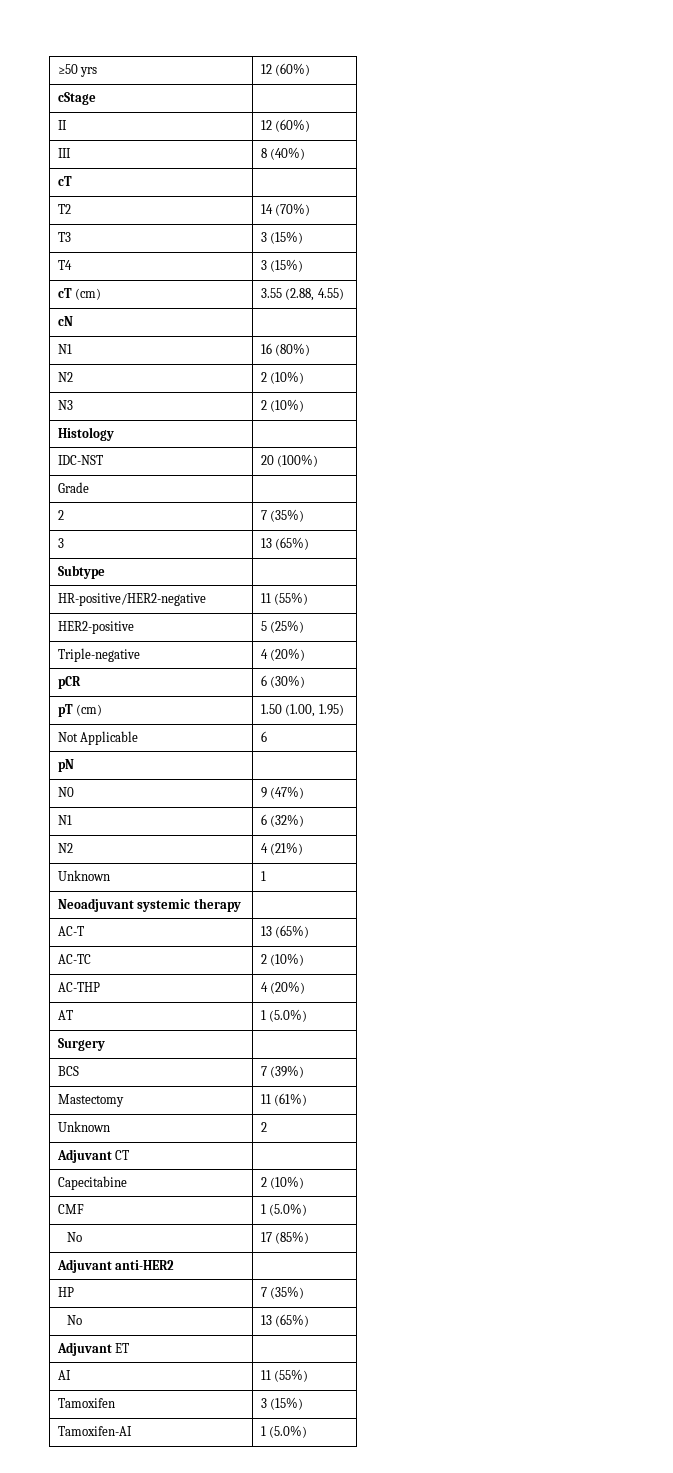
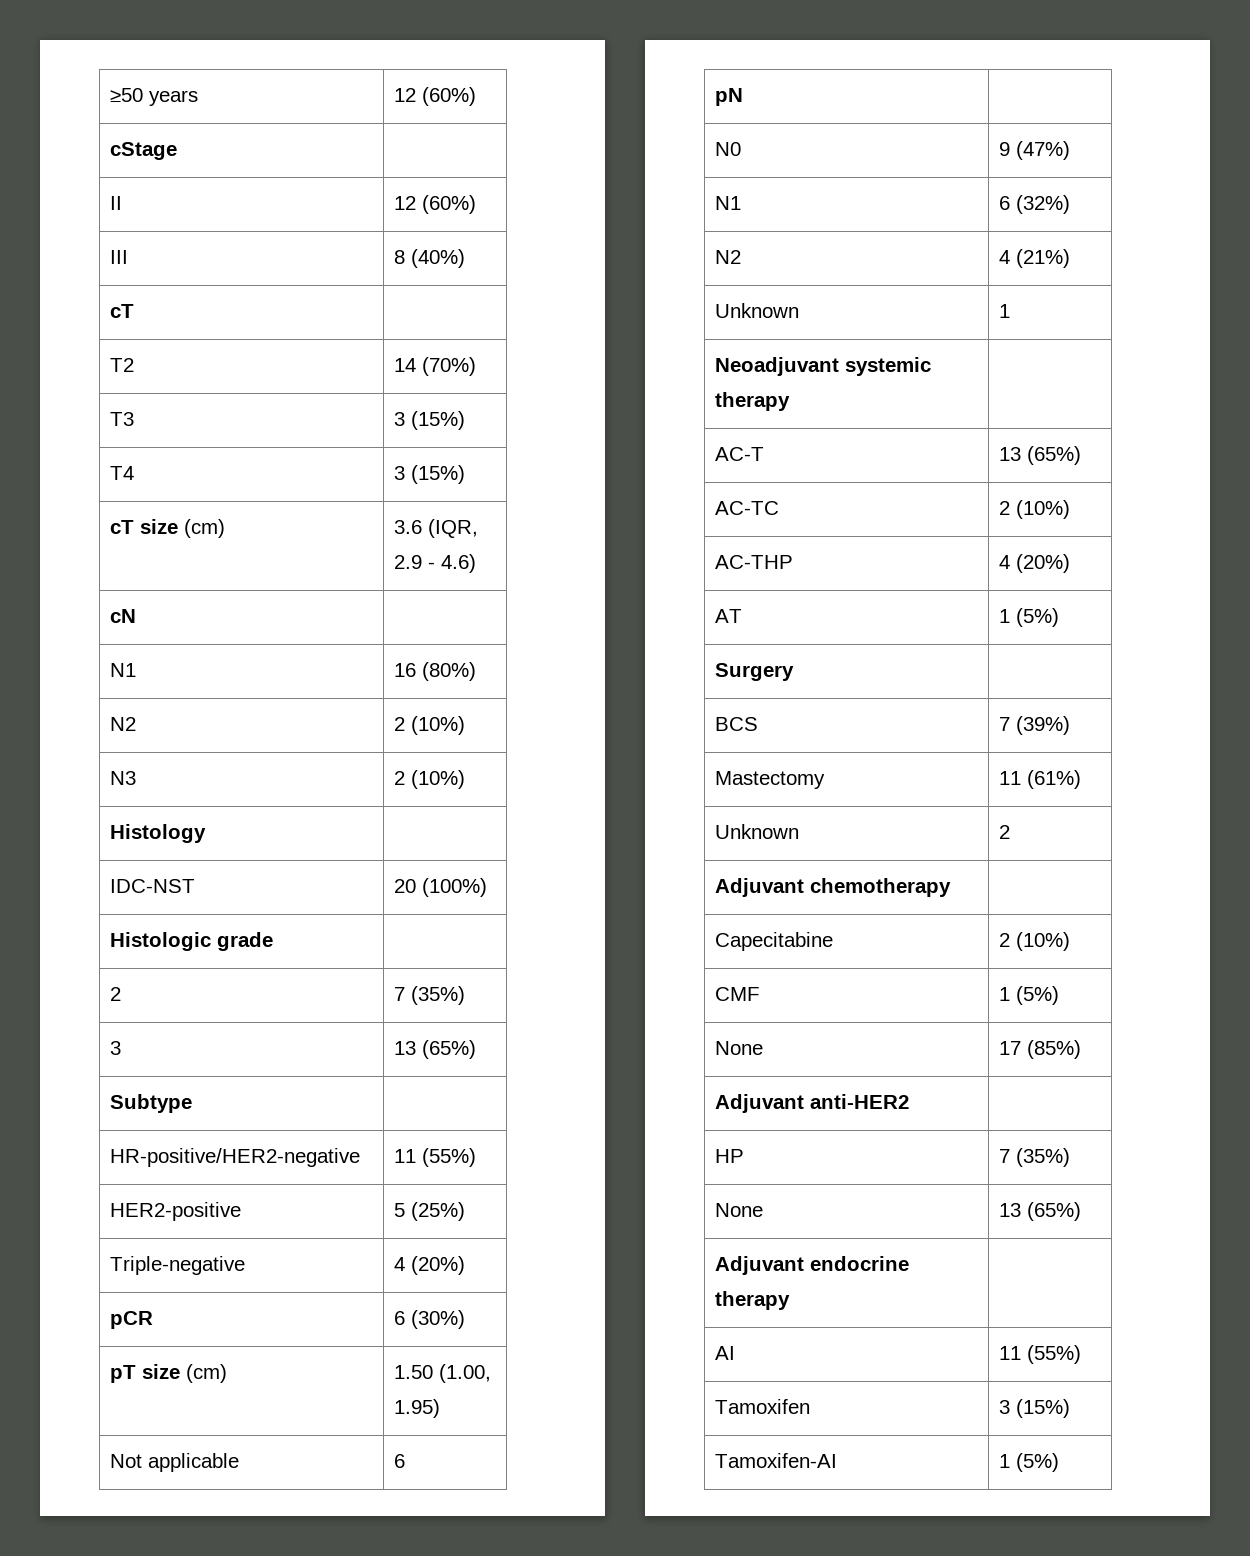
- ≥50 yrs | 12 (60%)
+ ≥50 years | 12 (60%)
- cT (cm) | 3.55 (2.88, 4.55)
+ cT size (cm) | 3.6 (IQR, 2.9 - 4.6)
- Grade |
+ Histologic grade |
- pT (cm) | 1.50 (1.00, 1.95)
+ pT size (cm) | 1.50 (1.00, 1.95)
- Not Applicable | 6
+ Not applicable | 6
- AT | 1 (5.0%)
+ AT | 1 (5%)
- Adjuvant CT |
+ Adjuvant chemotherapy |
- CMF | 1 (5.0%)
- No | 17 (85%)
+ CMF | 1 (5%)
+ None | 17 (85%)
- No | 13 (65%)
+ None | 13 (65%)
- Adjuvant ET |
+ Adjuvant endocrine therapy |
- Tamoxifen-AI | 1 (5.0%)
+ Tamoxifen-AI | 1 (5%)

